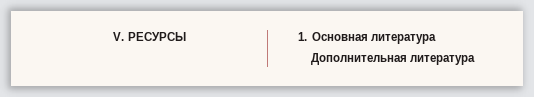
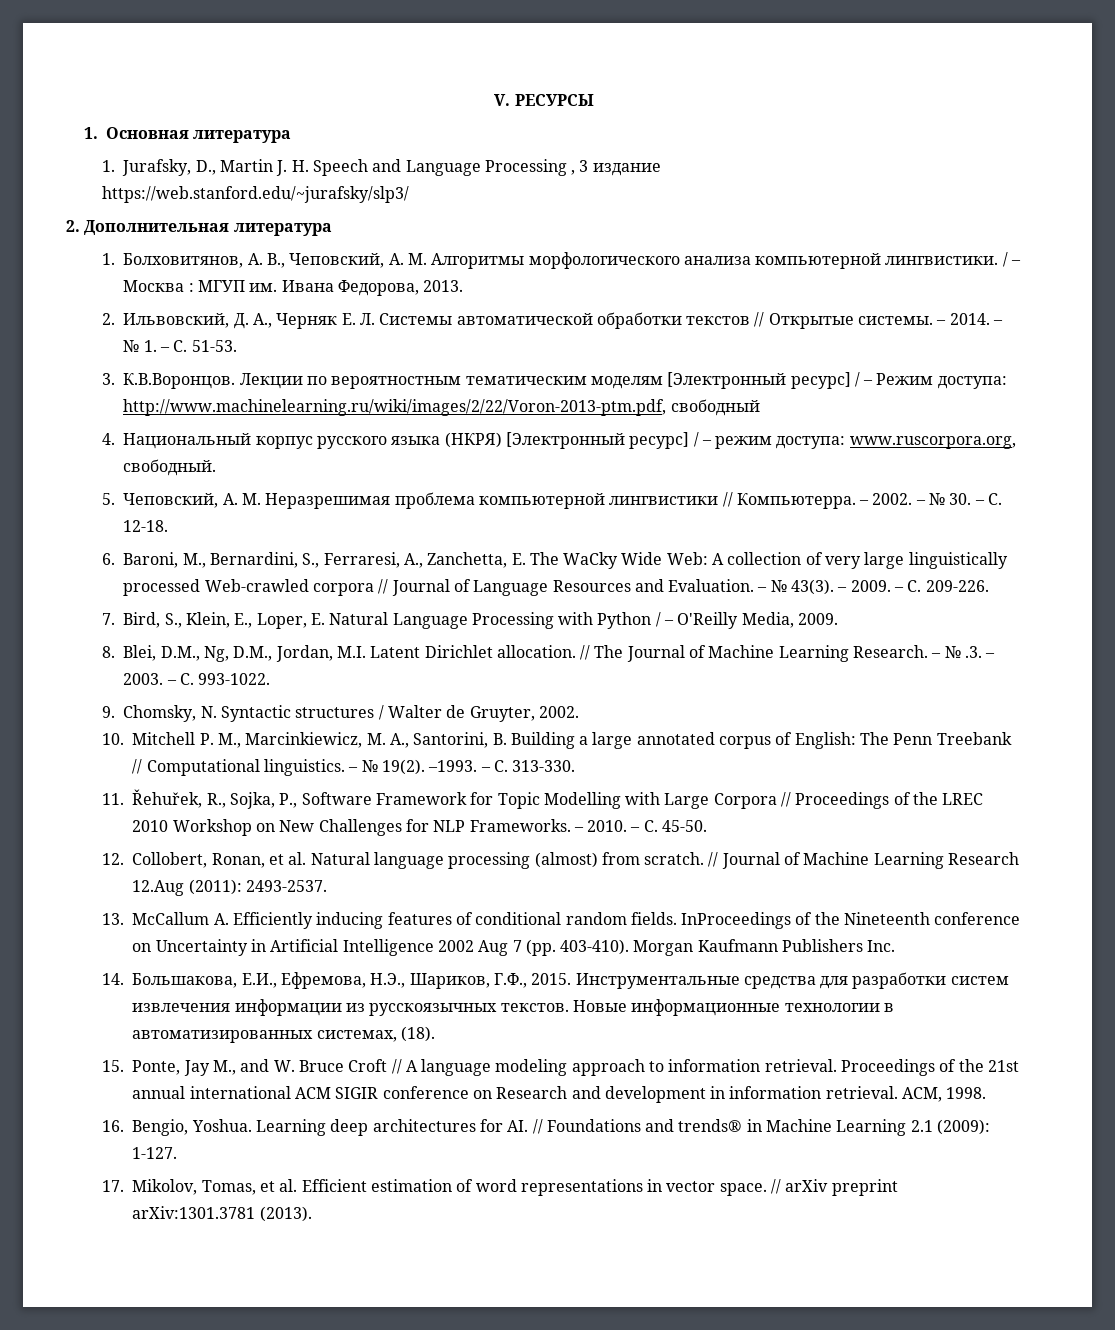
- Дополнительная литература
+ 1. Jurafsky, D., Martin J. H. Speech and Language Processing , 3 издание
+ https://web.stanford.edu/~jurafsky/slp3/
+ 2. Дополнительная литература
+ 1. Болховитянов, А. В., Чеповский, А. М. Алгоритмы морфологического анализа компьютерной лингвистики. / – Москва : МГУП им. Ивана Федорова, 2013.
+ 2. Ильвовский, Д. А., Черняк Е. Л. Системы автоматической обработки текстов // Открытые системы. – 2014. – № 1. – С. 51-53.
+ 3. К.В.Воронцов. Лекции по вероятностным тематическим моделям [Электронный ресурс] / – Режим доступа: http://www.machinelearning.ru/wiki/images/2/22/Voron-2013-ptm.pdf, свободный
+ 4. Национальный корпус русского языка (НКРЯ) [Электронный ресурс] / – режим доступа: www.ruscorpora.org, свободный.
+ 5. Чеповский, А. М. Неразрешимая проблема компьютерной лингвистики // Компьютерра. – 2002. – № 30. – C. 12-18.
+ 6. Baroni, M., Bernardini, S., Ferraresi, A., Zanchetta, E. The WaCky Wide Web: A collection of very large linguistically processed Web-crawled corpora // Journal of Language Resources and Evaluation. – № 43(3). – 2009. – С. 209-226.
+ 7. Bird, S., Klein, E., Loper, E. Natural Language Processing with Python / – O'Reilly Media, 2009.
+ 8. Blei, D.M., Ng, D.M., Jordan, M.I. Latent Dirichlet allocation. // The Journal of Machine Learning Research. – № .3. – 2003. – С. 993-1022.
+ 9. Chomsky, N. Syntactic structures / Walter de Gruyter, 2002.
+ 10. Mitchell P. M., Marcinkiewicz, M. A., Santorini, B. Building a large annotated corpus of English: The Penn Treebank // Computational linguistics. – № 19(2). –1993. – С. 313-330.
+ 11. Řehuřek, R., Sojka, P., Software Framework for Topic Modelling with Large Corpora // Proceedings of the LREC 2010 Workshop on New Challenges for NLP Frameworks. – 2010. – С. 45-50.
+ 12. Collobert, Ronan, et al. Natural language processing (almost) from scratch. // Journal of Machine Learning Research 12.Aug (2011): 2493-2537.
+ 13. McCallum A. Efficiently inducing features of conditional random fields. InProceedings of the Nineteenth conference on Uncertainty in Artificial Intelligence 2002 Aug 7 (pp. 403-410). Morgan Kaufmann Publishers Inc.
+ 14. Большакова, Е.И., Ефремова, Н.Э., Шариков, Г.Ф., 2015. Инструментальные средства для разработки систем извлечения информации из русскоязычных текстов. Новые информационные технологии в автоматизированных системах, (18).
+ 15. Ponte, Jay M., and W. Bruce Croft // A language modeling approach to information retrieval. Proceedings of the 21st annual international ACM SIGIR conference on Research and development in information retrieval. ACM, 1998.
+ 16. Bengio, Yoshua. Learning deep architectures for AI. // Foundations and trends® in Machine Learning 2.1 (2009): 1-127.
+ 17. Mikolov, Tomas, et al. Efficient estimation of word representations in vector space. // arXiv preprint arXiv:1301.3781 (2013).

